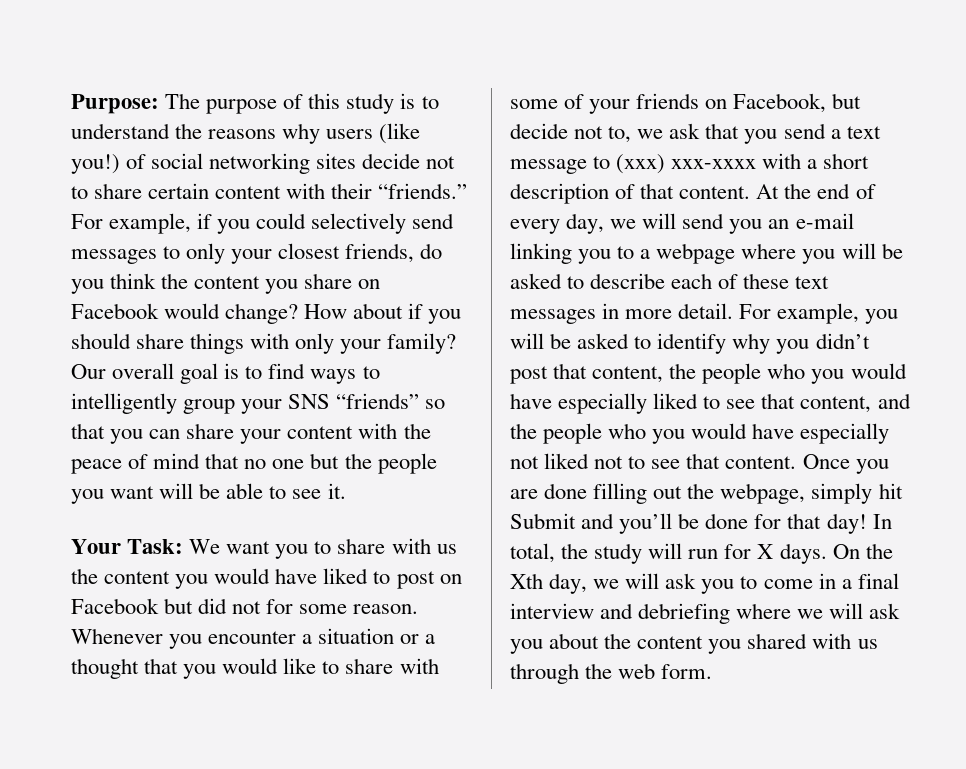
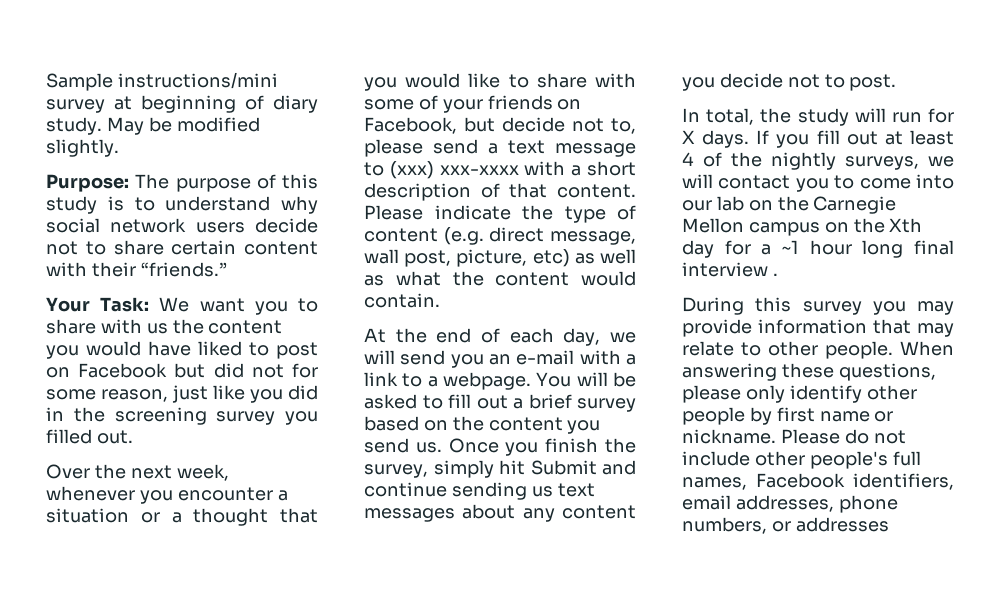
+ Sample instructions/mini survey at beginning of diary study. May be modified slightly.
- Purpose: The purpose of this study is to understand the reasons why users (like you!) of social networking sites decide not to share certain content with their “friends.” For example, if you could selectively send messages to only your closest friends, do you think the content you share on Facebook would change? How about if you should share things with only your family? Our overall goal is to find ways to intelligently group your SNS “friends” so that you can share your content with the peace of mind that no one but the people you want will be able to see it.
+ Purpose: The purpose of this study is to understand why social network users decide not to share certain content with their “friends.”
- We want you to share with us the content you would have liked to post on Facebook but did not for some reason. Whenever you encounter a situation or a thought that you would like to share with some of your friends on Facebook, but decide not to, we ask that you send a text message to (xxx) xxx-xxxx with a short description of that content. At the end of every day, we will send you an e-mail linking you to a webpage where you will be asked to describe each of these text messages in more detail. For example, you will be asked to identify why you didn’t post that content, the people who you would have especially liked to see that content, and the people who you would have especially not liked not to see that content. Once you are done filling out the webpage, simply hit Submit and you’ll be done for that day! In total, the study will run for X days.
+ We want you to share with us the content you would have liked to post on Facebook but did not for some reason, just like you did in the screening survey you filled out.
+ Over the next week, whenever you encounter a situation or a thought that you would like to share with some of your friends on Facebook, but decide not to, please send a text message to (xxx) xxx-xxxx with a short description of that content. Please indicate the type of content (e.g. direct message, wall post, picture, etc) as well as what the content would contain.
+ At the end of each day, we will send you an e-mail with a link to a webpage. You will be asked to fill out a brief survey based on the content you send us. Once you finish the survey, simply hit Submit and continue sending us text messages about any content you decide not to post.
+ In total, the study will run for X days.
- On the Xth day, we will ask you to come in a final interview and debriefing where we will ask you about the content you shared with us through the web form.
+ If you fill out at least 4 of the nightly surveys, we will contact you to come into our lab on the Carnegie Mellon campus on the Xth day for a ~1 hour long final interview .
+ During this survey you may provide information that may relate to other people. When answering these questions, please only identify other people by first name or nickname. Please do not include other people's full names, Facebook identifiers, email addresses, phone numbers, or addresses

